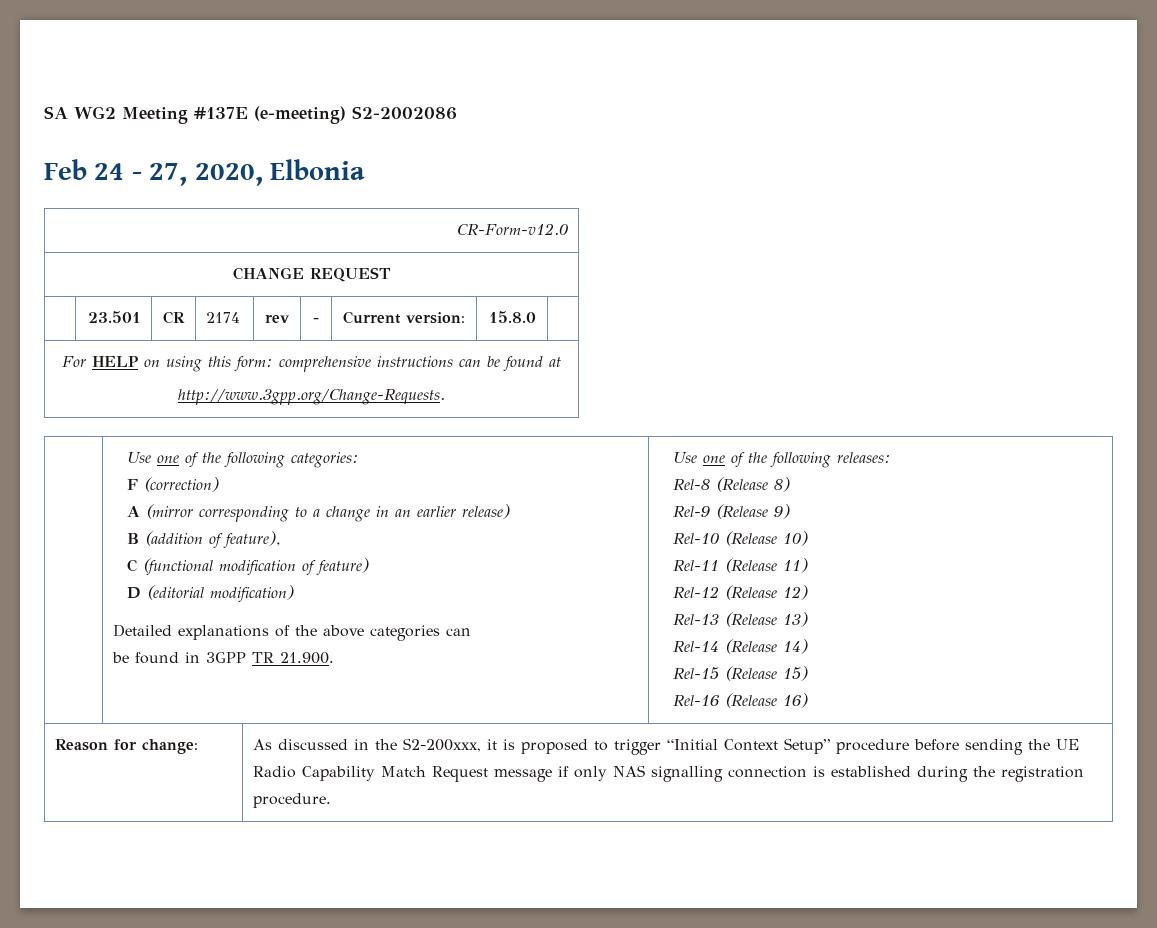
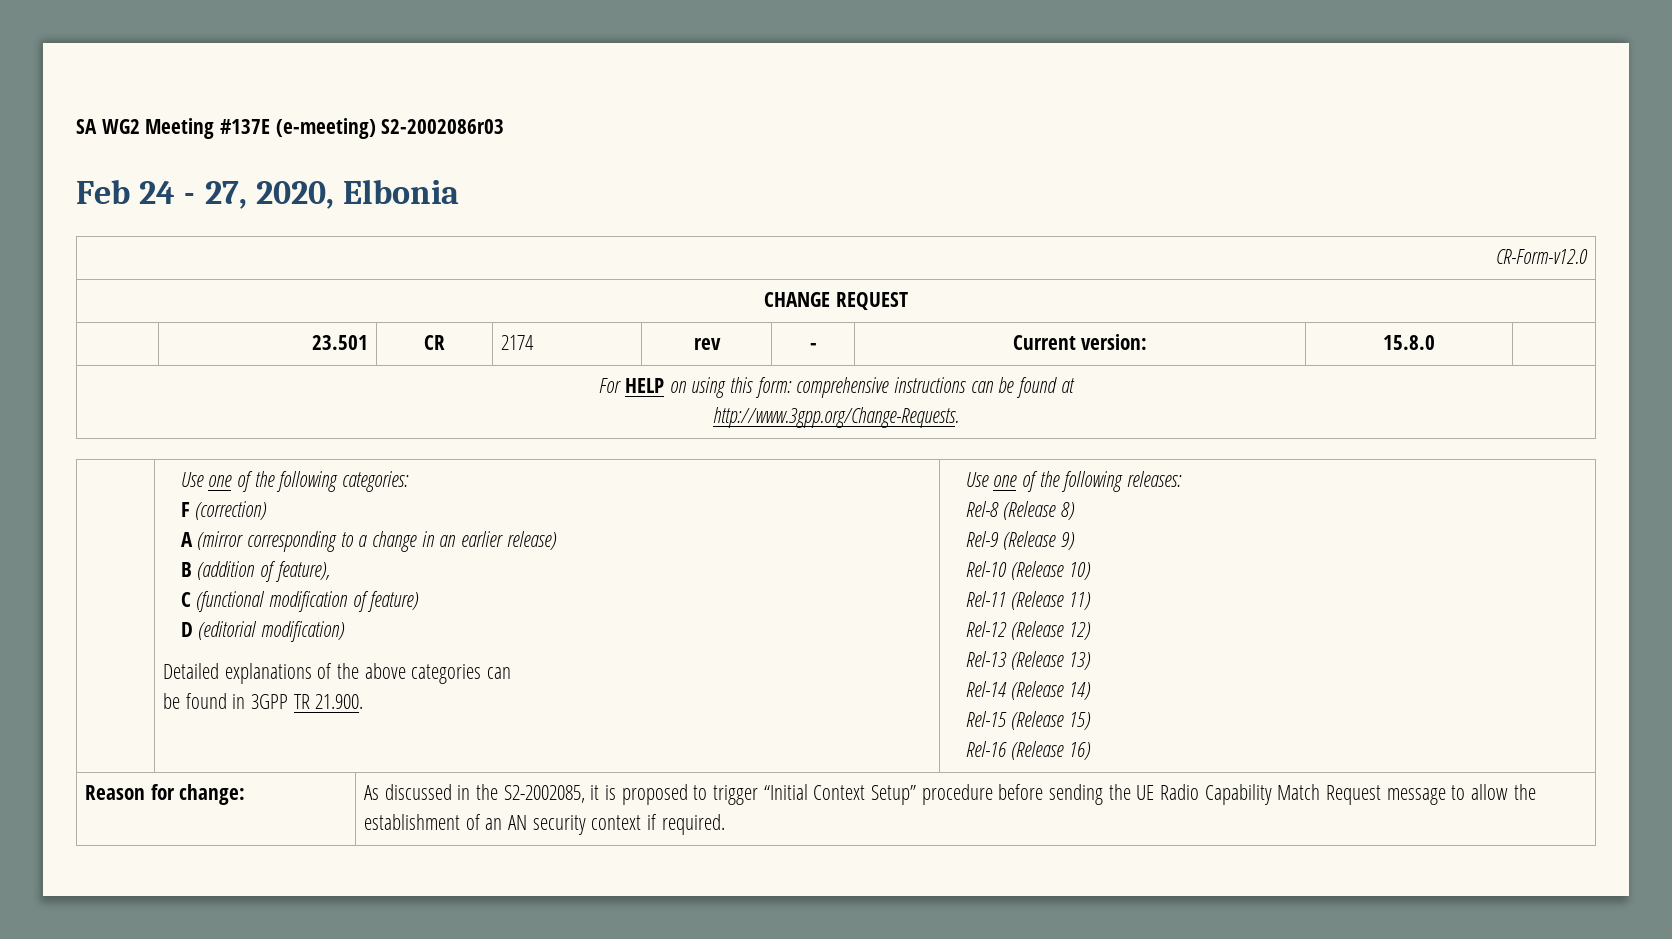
- SA WG2 Meeting #137E (e-meeting) S2-2002086
+ SA WG2 Meeting #137E (e-meeting) S2-2002086r03
- Reason for change: | As discussed in the S2-200xxx, it is proposed to trigger “Initial Context Setup” procedure before sending the UE Radio Capability Match Request message if only NAS signalling connection is established during the registration procedure.
+ Reason for change: | As discussed in the S2-2002085, it is proposed to trigger “Initial Context Setup” procedure before sending the UE Radio Capability Match Request message to allow the establishment of an AN security context if required.

